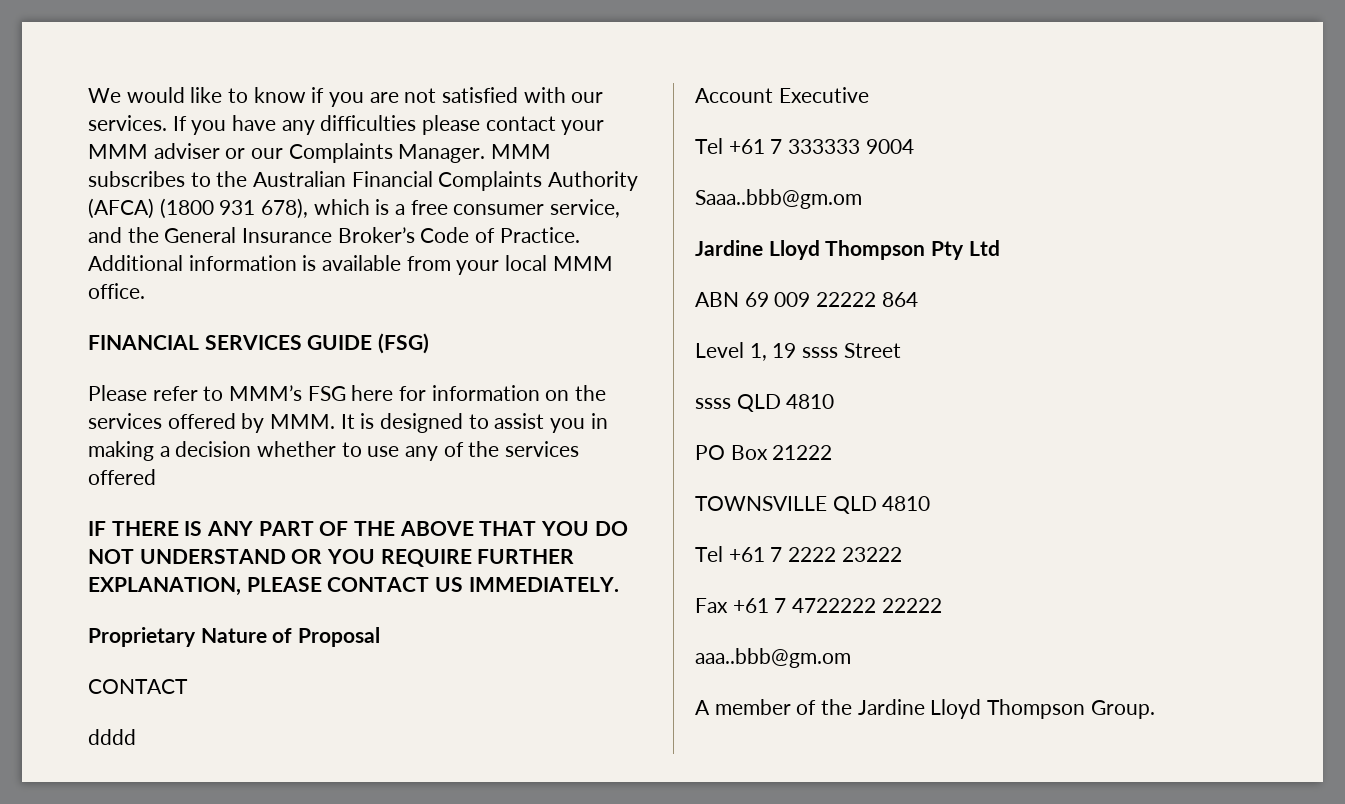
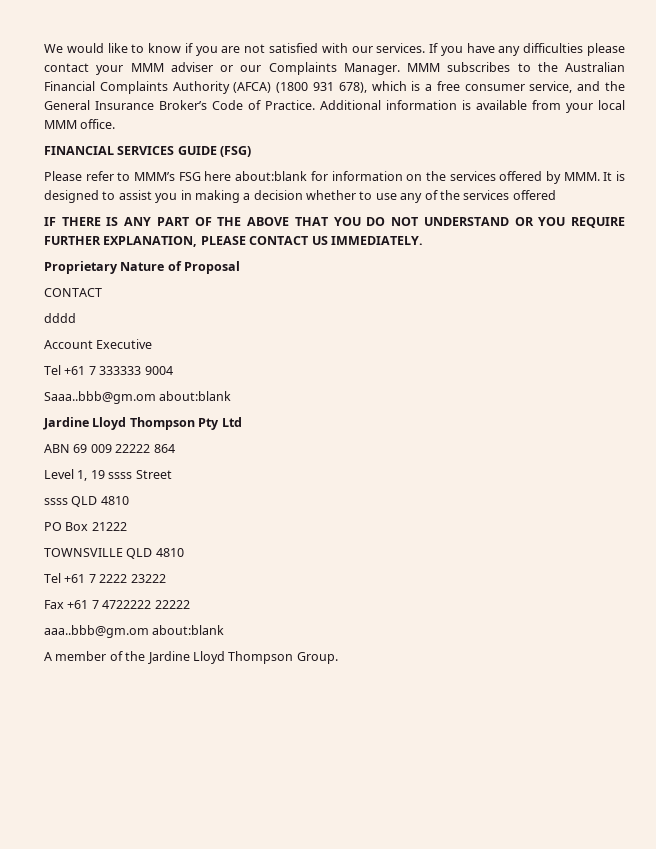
- Please refer to MMM’s FSG here for information on the services offered by MMM. It is designed to assist you in making a decision whether to use any of the services offered
+ Please refer to MMM’s FSG here about:blank for information on the services offered by MMM. It is designed to assist you in making a decision whether to use any of the services offered
- Saaa..bbb@gm.om
+ Saaa..bbb@gm.om about:blank
- aaa..bbb@gm.om
+ aaa..bbb@gm.om about:blank

